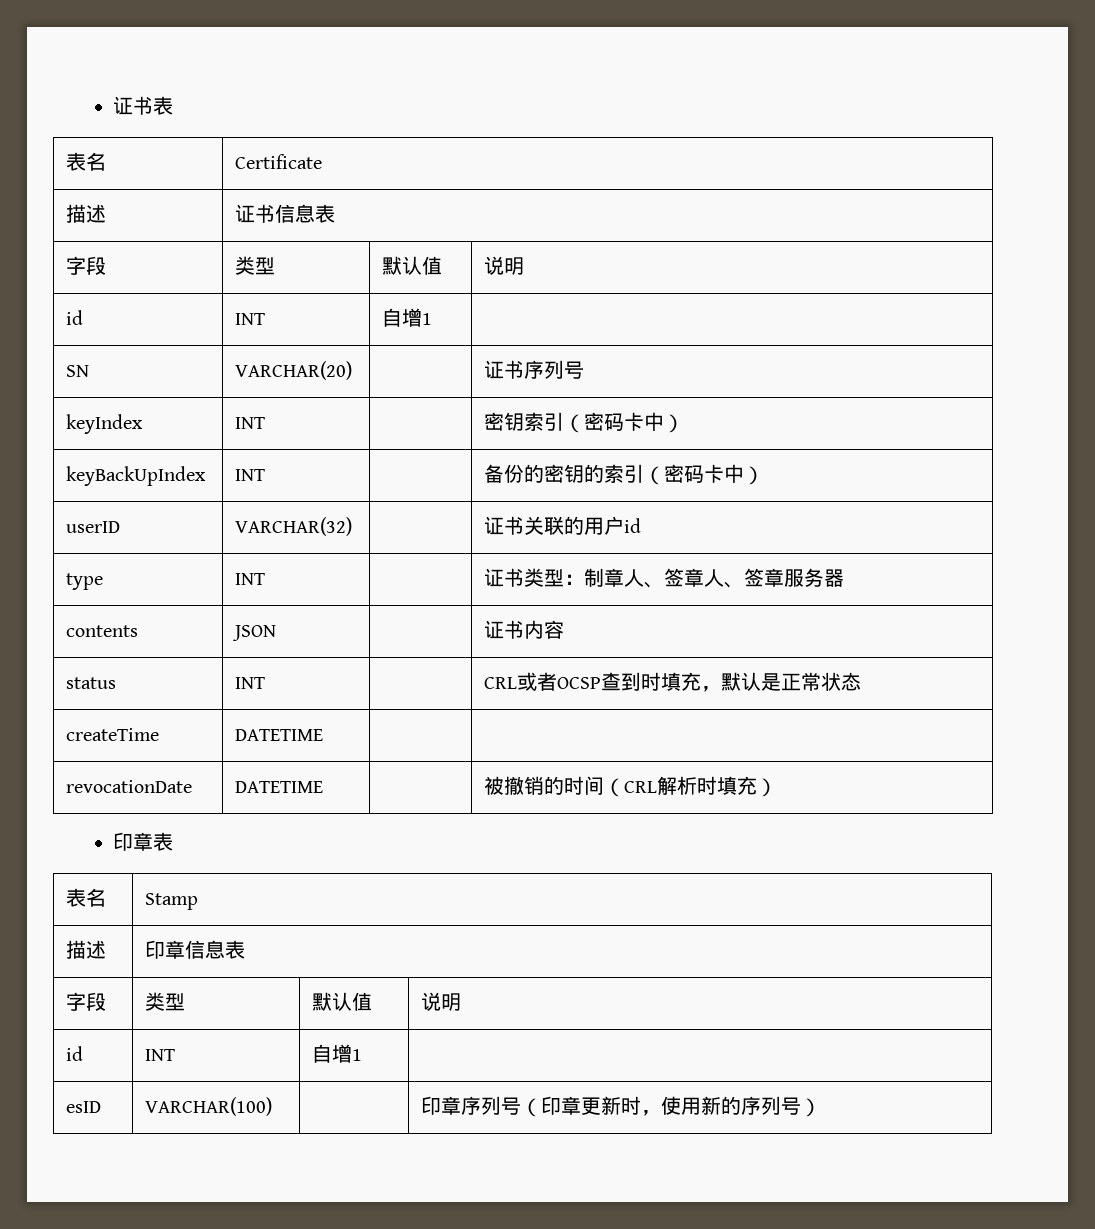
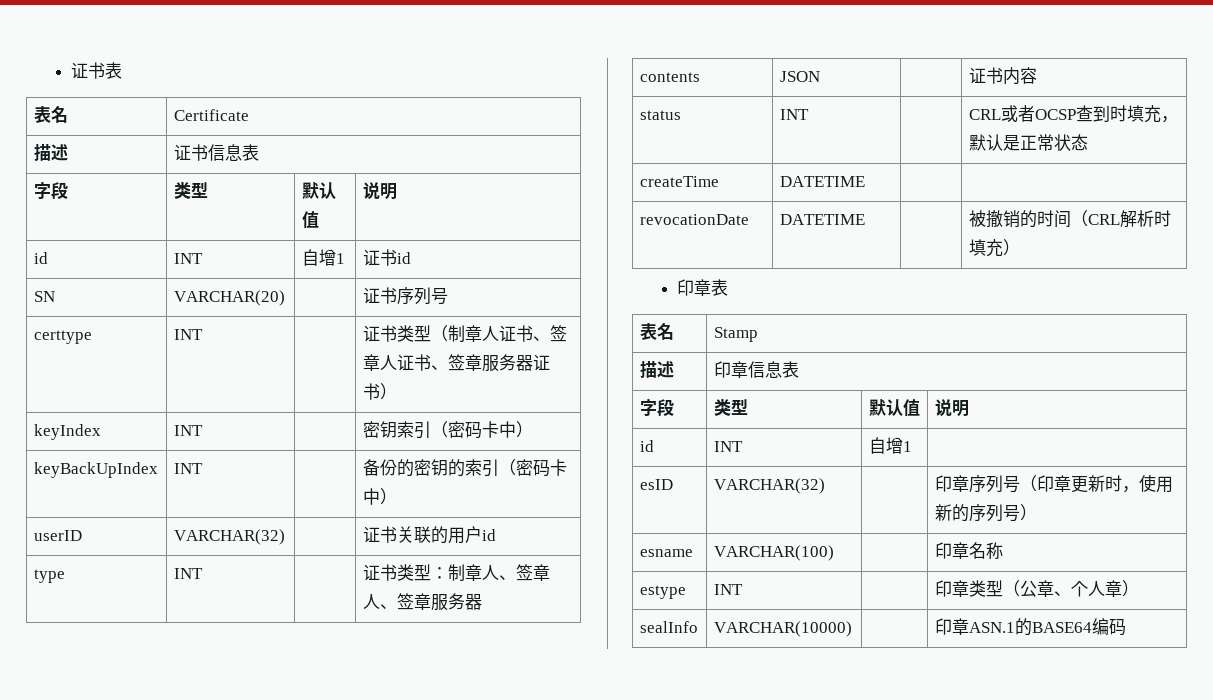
  描述 | 证书信息表
  字段 | 类型 | 默认值 | 说明
- id | INT | 自增1 |
+ id | INT | 自增1 | 证书id
+ certtype | INT | | 证书类型（制章人证书、签章人证书、签章服务器证书）
- esID | VARCHAR(100) | | 印章序列号（印章更新时，使用新的序列号）
+ esID | VARCHAR(32) | | 印章序列号（印章更新时，使用新的序列号）
+ esname | VARCHAR(100) | | 印章名称
+ estype | INT | | 印章类型（公章、个人章）
+ sealInfo | VARCHAR(10000) | | 印章ASN.1的BASE64编码

